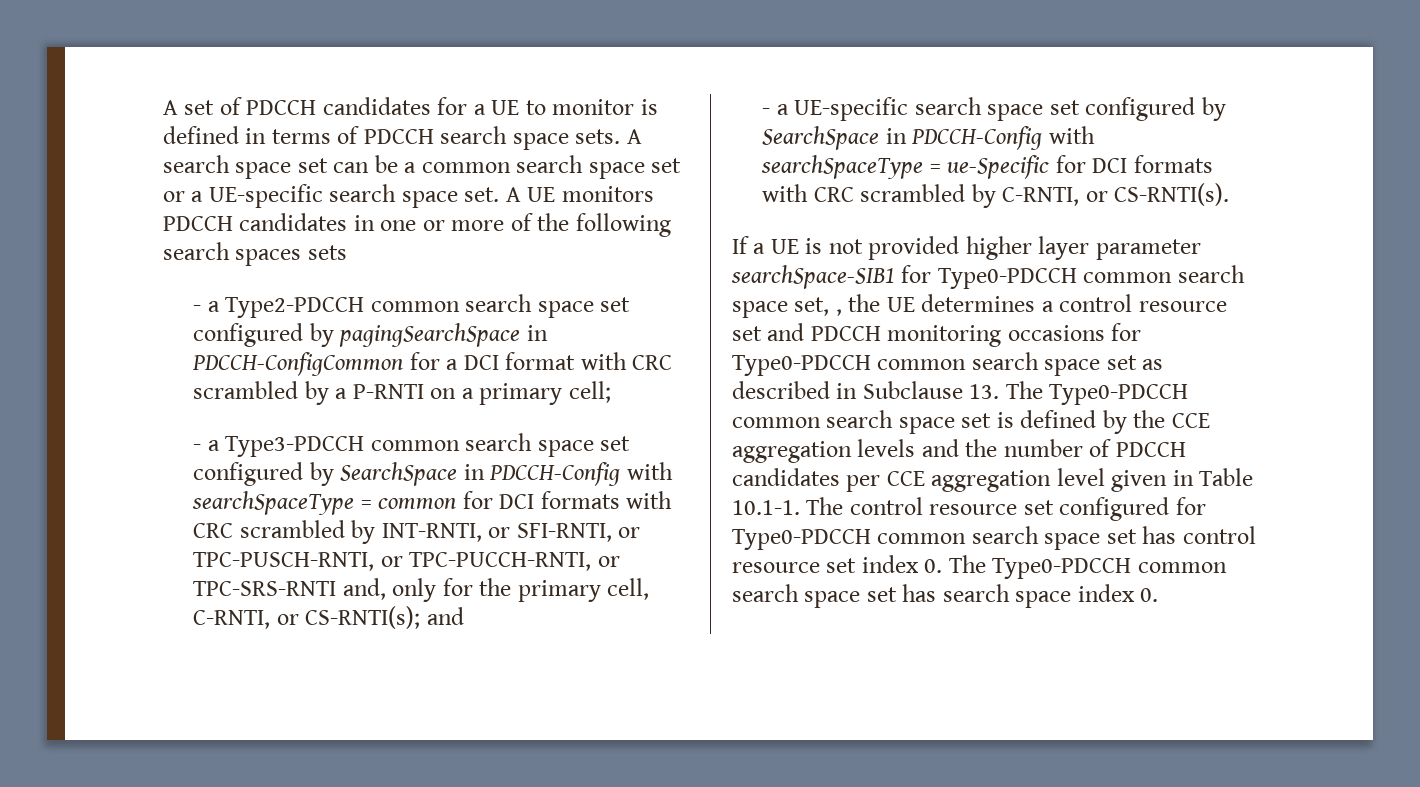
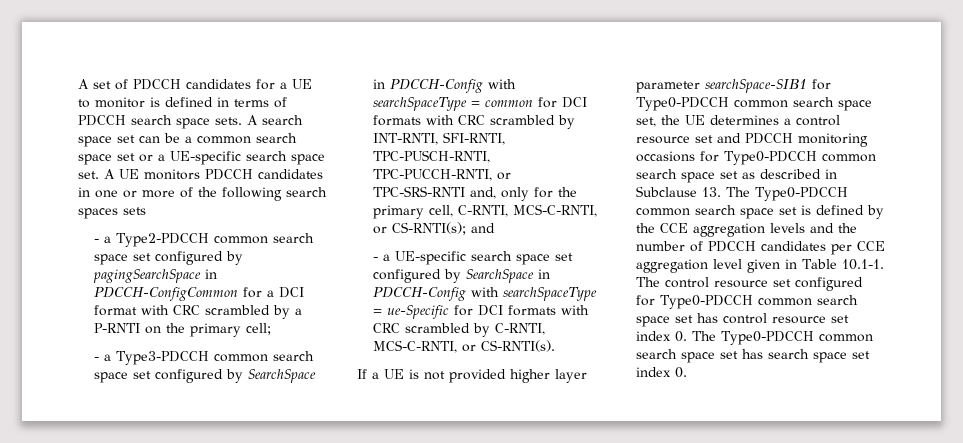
- - a Type2-PDCCH common search space set configured by pagingSearchSpace in PDCCH-ConfigCommon for a DCI format with CRC scrambled by a P-RNTI on a primary cell;
+ - a Type2-PDCCH common search space set configured by pagingSearchSpace in PDCCH-ConfigCommon for a DCI format with CRC scrambled by a P-RNTI on the primary cell;
- - a Type3-PDCCH common search space set configured by SearchSpace in PDCCH-Config with searchSpaceType = common for DCI formats with CRC scrambled by INT-RNTI, or SFI-RNTI, or TPC-PUSCH-RNTI, or TPC-PUCCH-RNTI, or TPC-SRS-RNTI and, only for the primary cell, C-RNTI, or CS-RNTI(s); and
+ - a Type3-PDCCH common search space set configured by SearchSpace in PDCCH-Config with searchSpaceType = common for DCI formats with CRC scrambled by INT-RNTI, SFI-RNTI, TPC-PUSCH-RNTI, TPC-PUCCH-RNTI, or TPC-SRS-RNTI and, only for the primary cell, C-RNTI, MCS-C-RNTI, or CS-RNTI(s); and
- - a UE-specific search space set configured by SearchSpace in PDCCH-Config with searchSpaceType = ue-Specific for DCI formats with CRC scrambled by C-RNTI, or CS-RNTI(s).
+ - a UE-specific search space set configured by SearchSpace in PDCCH-Config with searchSpaceType = ue-Specific for DCI formats with CRC scrambled by C-RNTI, MCS-C-RNTI, or CS-RNTI(s).
- If a UE is not provided higher layer parameter searchSpace-SIB1 for Type0-PDCCH common search space set, , the UE determines a control resource set and PDCCH monitoring occasions for Type0-PDCCH common search space set as described in Subclause 13. The Type0-PDCCH common search space set is defined by the CCE aggregation levels and the number of PDCCH candidates per CCE aggregation level given in Table 10.1-1. The control resource set configured for Type0-PDCCH common search space set has control resource set index 0. The Type0-PDCCH common search space set has search space index 0.
+ If a UE is not provided higher layer parameter searchSpace-SIB1 for Type0-PDCCH common search space set, the UE determines a control resource set and PDCCH monitoring occasions for Type0-PDCCH common search space set as described in Subclause 13. The Type0-PDCCH common search space set is defined by the CCE aggregation levels and the number of PDCCH candidates per CCE aggregation level given in Table 10.1-1. The control resource set configured for Type0-PDCCH common search space set has control resource set index 0. The Type0-PDCCH common search space set has search space set index 0.

